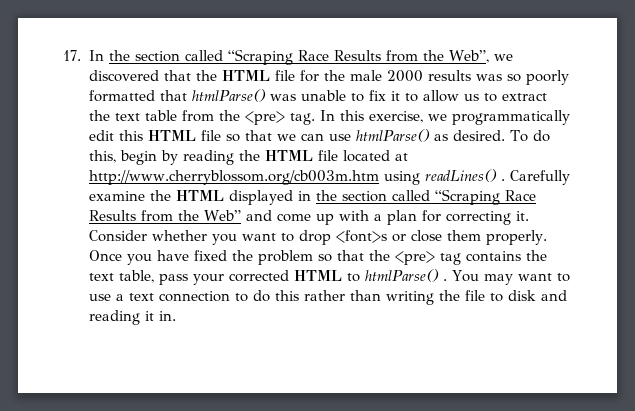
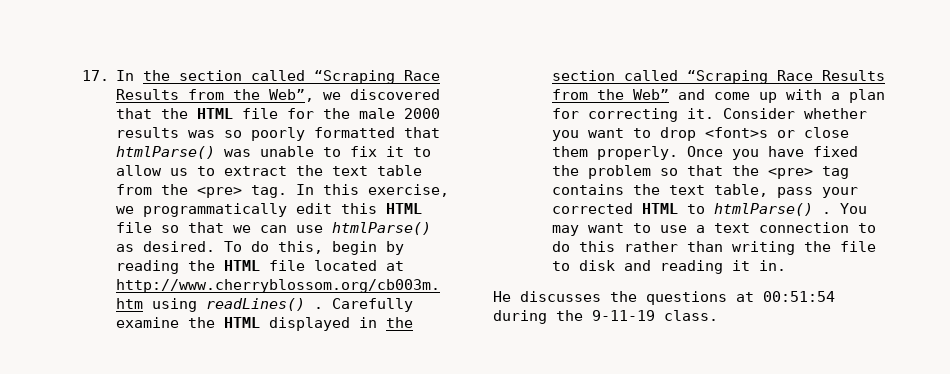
+ He discusses the questions at 00:51:54 during the 9-11-19 class.

